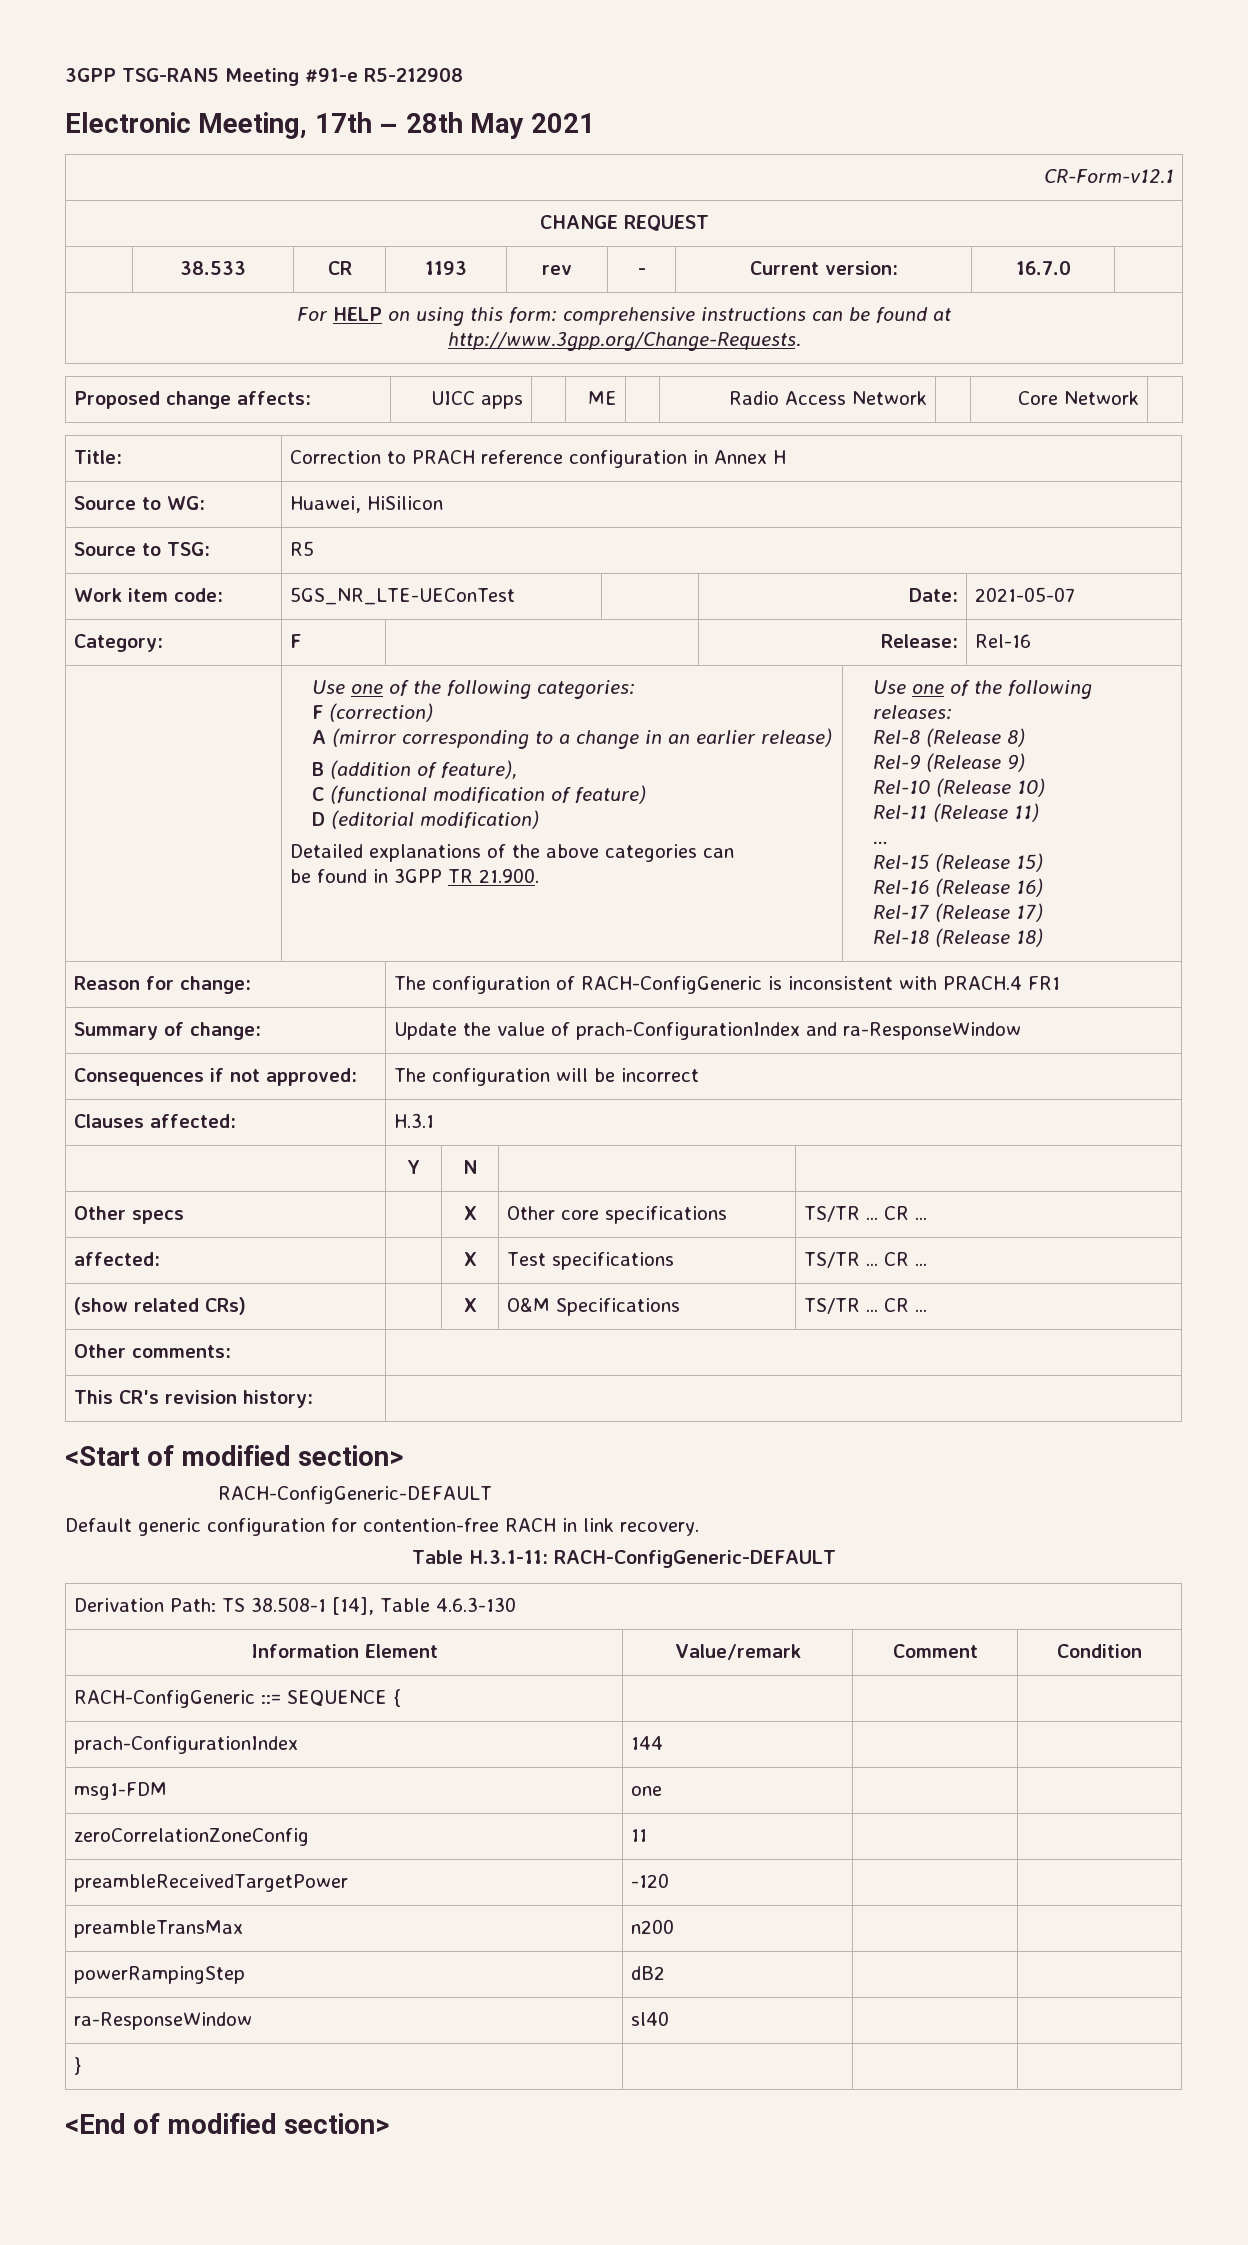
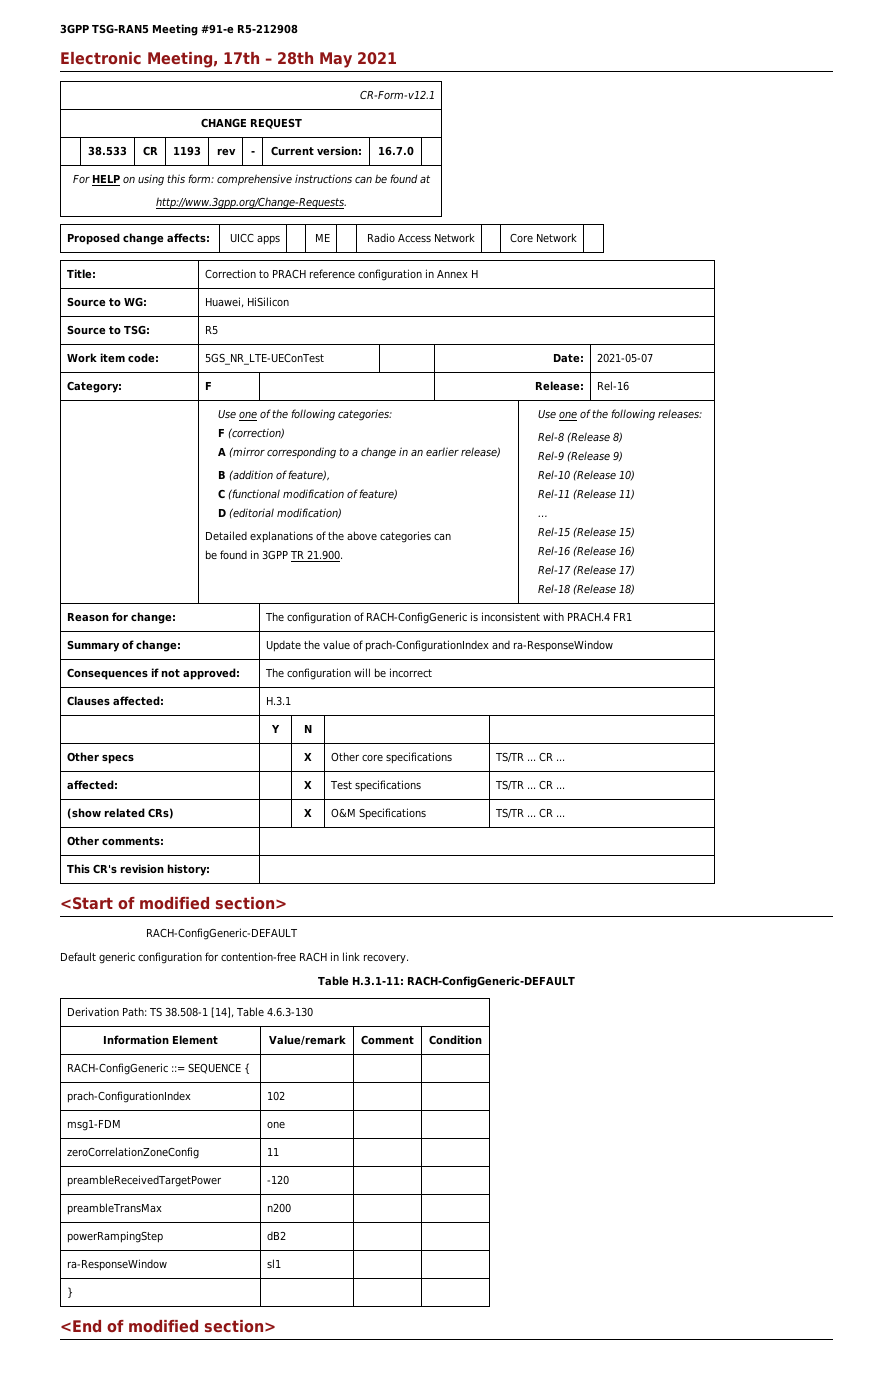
- prach-ConfigurationIndex | 144 | |
+ prach-ConfigurationIndex | 102 | |
- ra-ResponseWindow | sl40 | |
+ ra-ResponseWindow | sl1 | |

